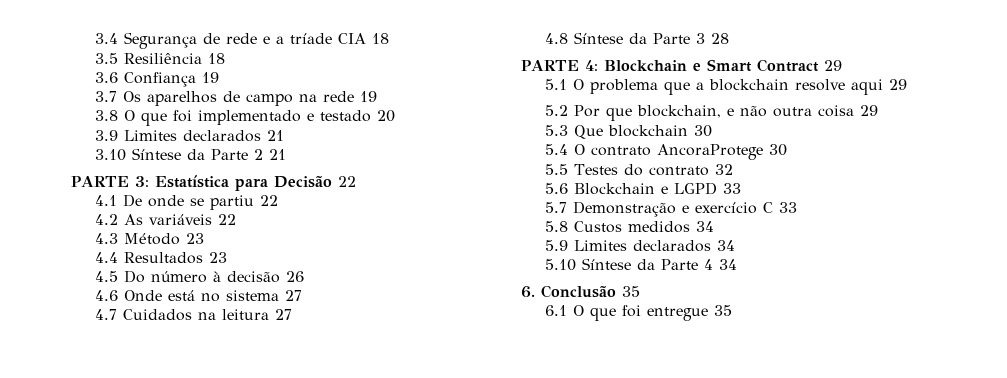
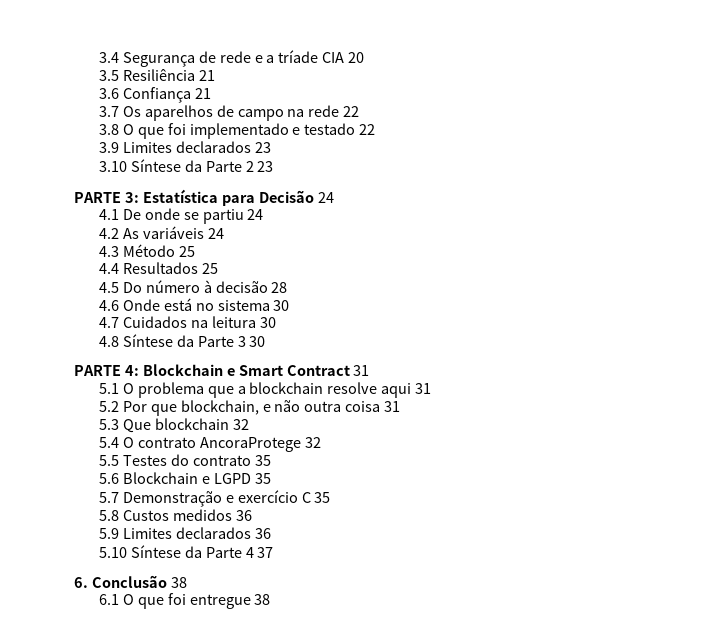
- 3.4 Segurança de rede e a tríade CIA 18
+ 3.4 Segurança de rede e a tríade CIA 20
- 3.5 Resiliência 18
+ 3.5 Resiliência 21
- 3.6 Confiança 19
+ 3.6 Confiança 21
- 3.7 Os aparelhos de campo na rede 19
+ 3.7 Os aparelhos de campo na rede 22
- 3.8 O que foi implementado e testado 20
+ 3.8 O que foi implementado e testado 22
- 3.9 Limites declarados 21
+ 3.9 Limites declarados 23
- 3.10 Síntese da Parte 2 21
+ 3.10 Síntese da Parte 2 23
- PARTE 3: Estatística para Decisão 22
+ PARTE 3: Estatística para Decisão 24
- 4.1 De onde se partiu 22
+ 4.1 De onde se partiu 24
- 4.2 As variáveis 22
+ 4.2 As variáveis 24
- 4.3 Método 23
+ 4.3 Método 25
- 4.4 Resultados 23
+ 4.4 Resultados 25
- 4.5 Do número à decisão 26
+ 4.5 Do número à decisão 28
- 4.6 Onde está no sistema 27
+ 4.6 Onde está no sistema 30
- 4.7 Cuidados na leitura 27
+ 4.7 Cuidados na leitura 30
- 4.8 Síntese da Parte 3 28
+ 4.8 Síntese da Parte 3 30
- PARTE 4: Blockchain e Smart Contract 29
+ PARTE 4: Blockchain e Smart Contract 31
- 5.1 O problema que a blockchain resolve aqui 29
+ 5.1 O problema que a blockchain resolve aqui 31
- 5.2 Por que blockchain, e não outra coisa 29
+ 5.2 Por que blockchain, e não outra coisa 31
- 5.3 Que blockchain 30
+ 5.3 Que blockchain 32
- 5.4 O contrato AncoraProtege 30
+ 5.4 O contrato AncoraProtege 32
- 5.5 Testes do contrato 32
+ 5.5 Testes do contrato 35
- 5.6 Blockchain e LGPD 33
+ 5.6 Blockchain e LGPD 35
- 5.7 Demonstração e exercício C 33
+ 5.7 Demonstração e exercício C 35
- 5.8 Custos medidos 34
+ 5.8 Custos medidos 36
- 5.9 Limites declarados 34
+ 5.9 Limites declarados 36
- 5.10 Síntese da Parte 4 34
+ 5.10 Síntese da Parte 4 37
- 6. Conclusão 35
+ 6. Conclusão 38
- 6.1 O que foi entregue 35
+ 6.1 O que foi entregue 38

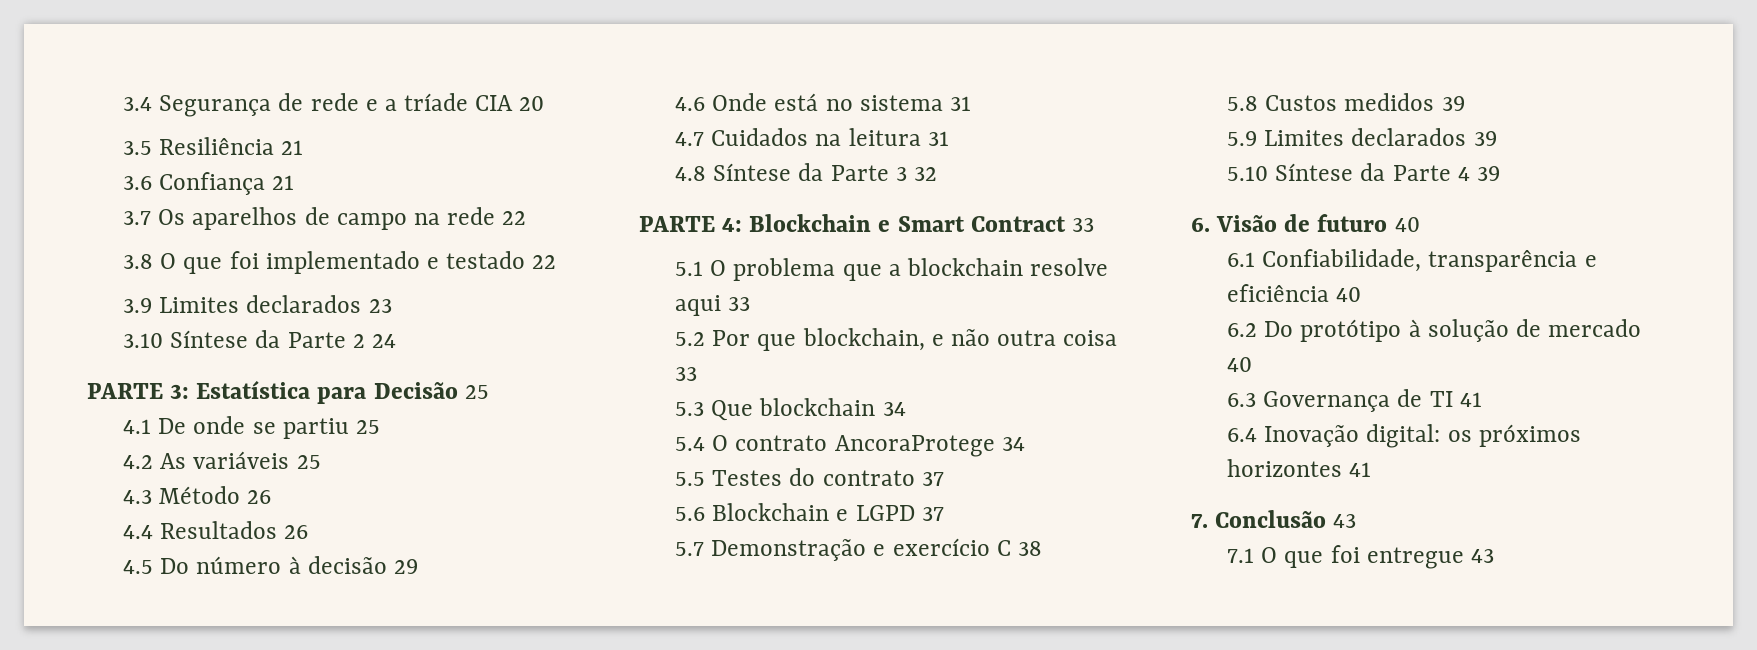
- 3.10 Síntese da Parte 2 23
+ 3.10 Síntese da Parte 2 24
- PARTE 3: Estatística para Decisão 24
+ PARTE 3: Estatística para Decisão 25
- 4.1 De onde se partiu 24
+ 4.1 De onde se partiu 25
- 4.2 As variáveis 24
+ 4.2 As variáveis 25
- 4.3 Método 25
+ 4.3 Método 26
- 4.4 Resultados 25
+ 4.4 Resultados 26
- 4.5 Do número à decisão 28
+ 4.5 Do número à decisão 29
- 4.6 Onde está no sistema 30
+ 4.6 Onde está no sistema 31
- 4.7 Cuidados na leitura 30
+ 4.7 Cuidados na leitura 31
- 4.8 Síntese da Parte 3 30
+ 4.8 Síntese da Parte 3 32
- PARTE 4: Blockchain e Smart Contract 31
+ PARTE 4: Blockchain e Smart Contract 33
- 5.1 O problema que a blockchain resolve aqui 31
+ 5.1 O problema que a blockchain resolve aqui 33
- 5.2 Por que blockchain, e não outra coisa 31
+ 5.2 Por que blockchain, e não outra coisa 33
- 5.3 Que blockchain 32
+ 5.3 Que blockchain 34
- 5.4 O contrato AncoraProtege 32
+ 5.4 O contrato AncoraProtege 34
- 5.5 Testes do contrato 35
+ 5.5 Testes do contrato 37
- 5.6 Blockchain e LGPD 35
+ 5.6 Blockchain e LGPD 37
- 5.7 Demonstração e exercício C 35
+ 5.7 Demonstração e exercício C 38
- 5.8 Custos medidos 36
+ 5.8 Custos medidos 39
- 5.9 Limites declarados 36
+ 5.9 Limites declarados 39
- 5.10 Síntese da Parte 4 37
+ 5.10 Síntese da Parte 4 39
- 6. Conclusão 38
- 6.1 O que foi entregue 38
+ 6. Visão de futuro 40
+ 6.1 Confiabilidade, transparência e eficiência 40
+ 6.2 Do protótipo à solução de mercado 40
+ 6.3 Governança de TI 41
+ 6.4 Inovação digital: os próximos horizontes 41
+ 7. Conclusão 43
+ 7.1 O que foi entregue 43

